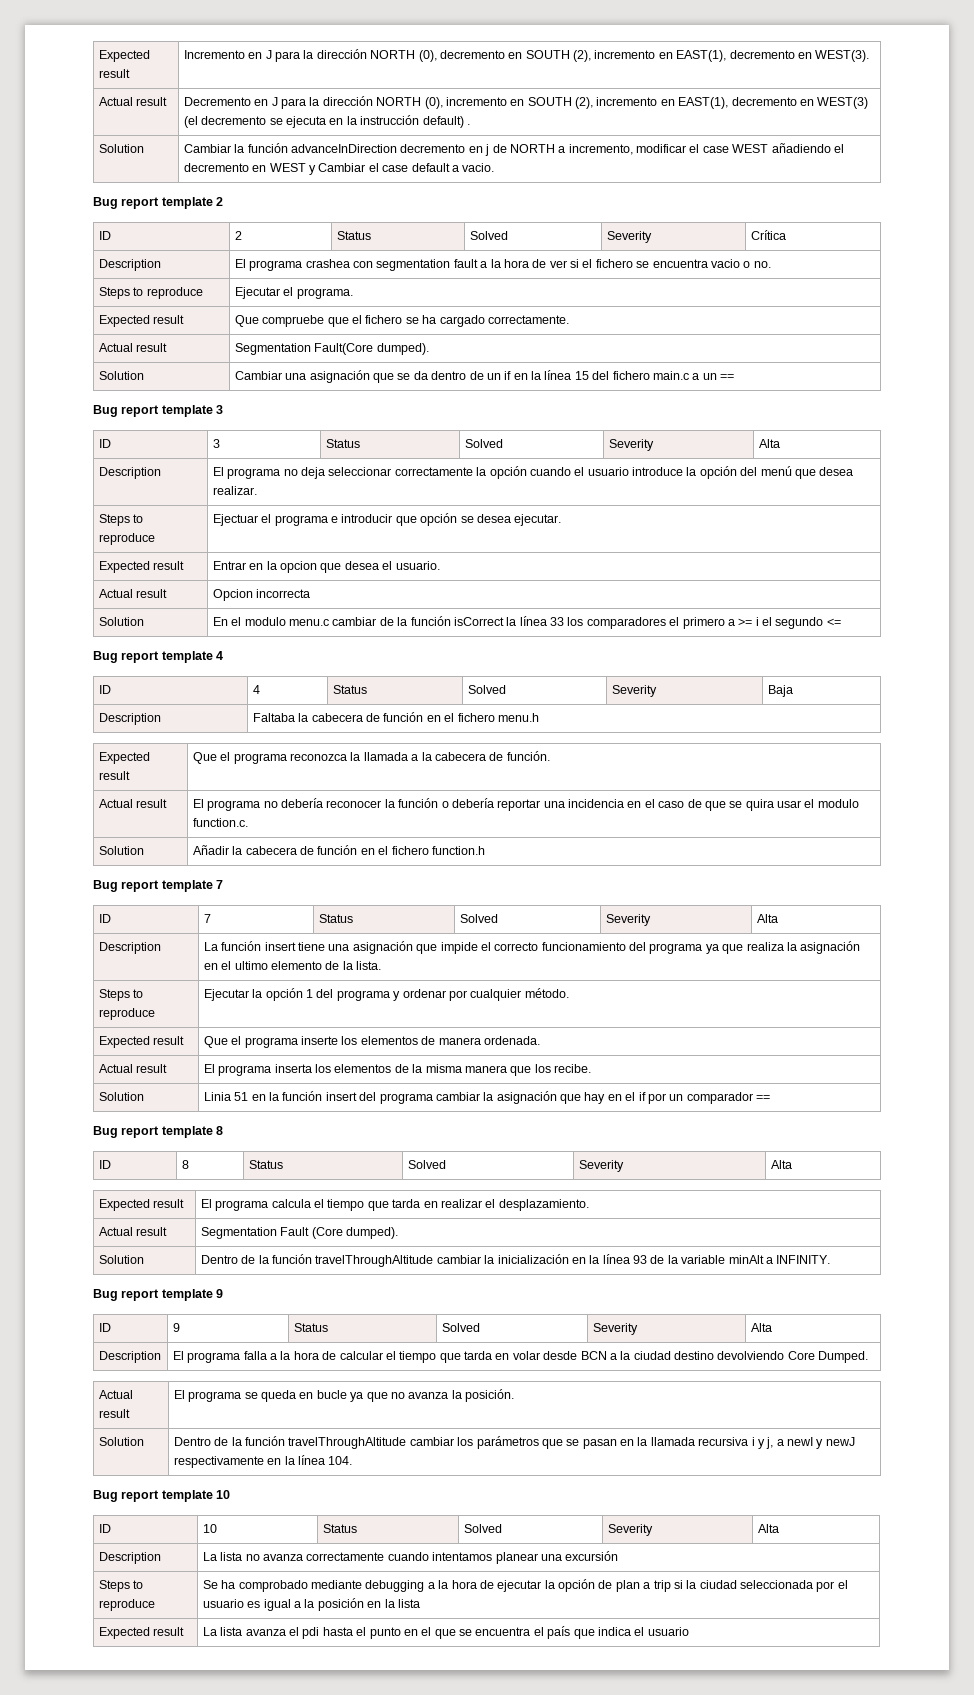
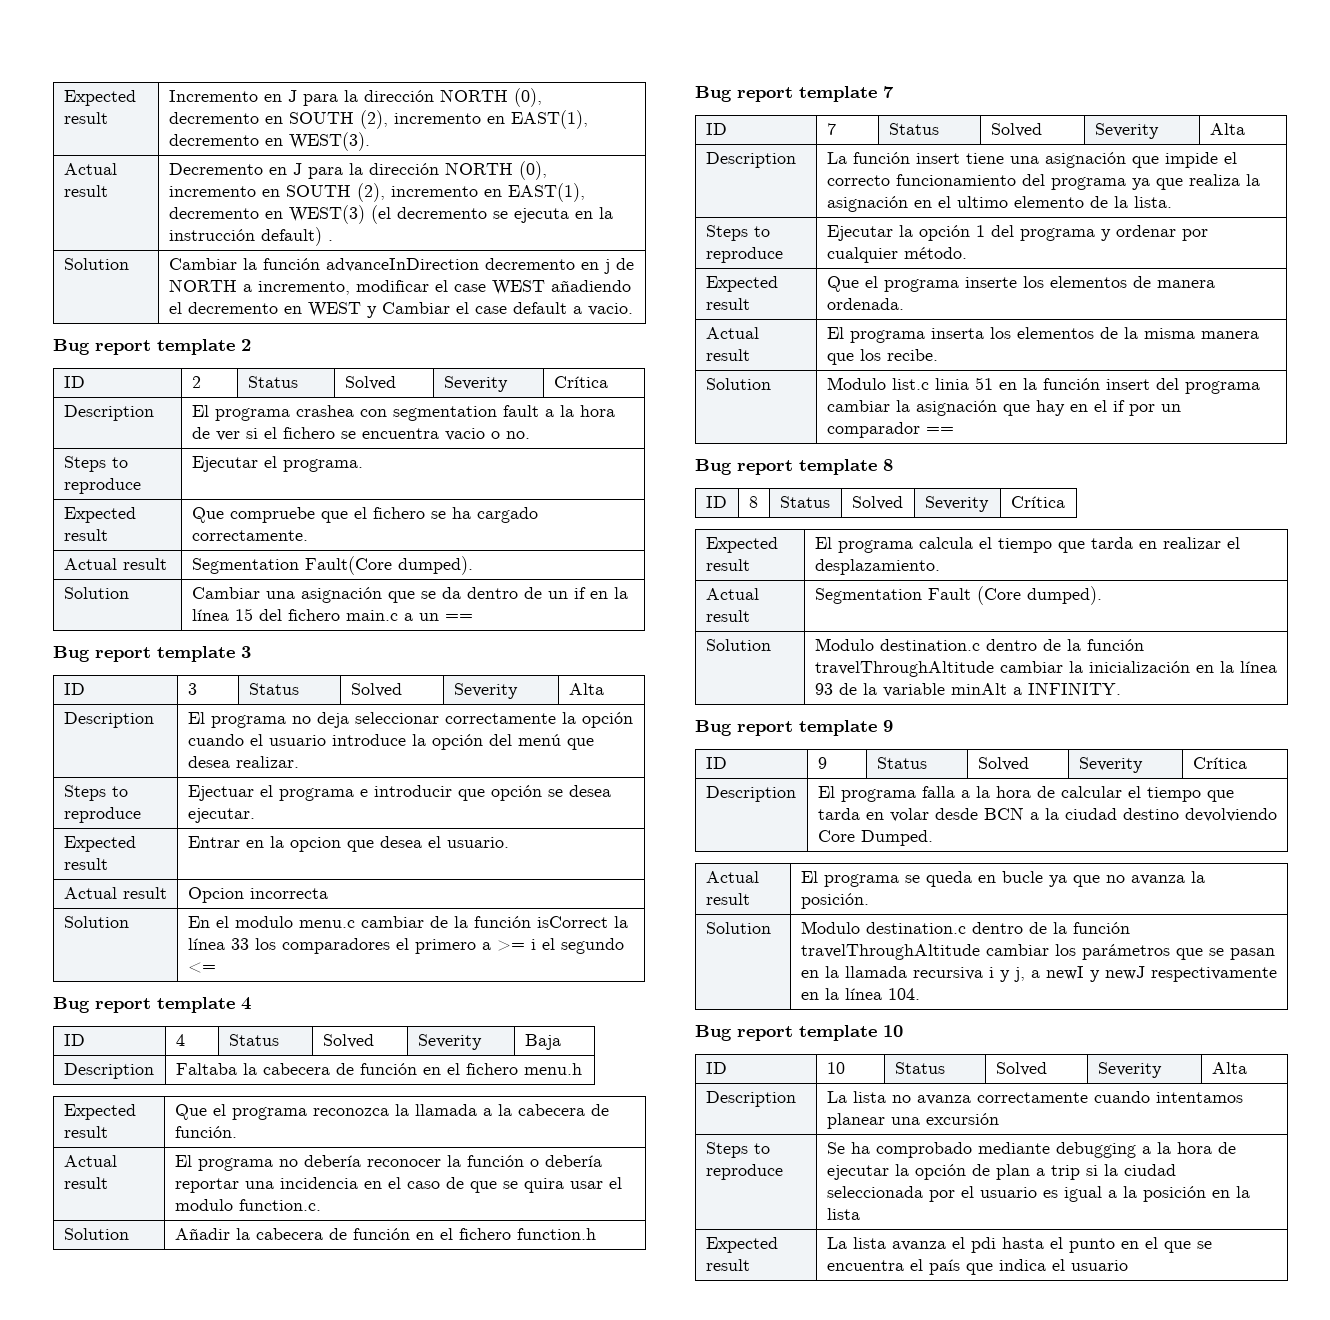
- Solution | Linia 51 en la función insert del programa cambiar la asignación que hay en el if por un comparador ==
+ Solution | Modulo list.c linia 51 en la función insert del programa cambiar la asignación que hay en el if por un comparador ==
- ID | 8 | Status | Solved | Severity | Alta
+ ID | 8 | Status | Solved | Severity | Crítica
- Solution | Dentro de la función travelThroughAltitude cambiar la inicialización en la línea 93 de la variable minAlt a INFINITY.
+ Solution | Modulo destination.c dentro de la función travelThroughAltitude cambiar la inicialización en la línea 93 de la variable minAlt a INFINITY.
- ID | 9 | Status | Solved | Severity | Alta
+ ID | 9 | Status | Solved | Severity | Crítica
- Solution | Dentro de la función travelThroughAltitude cambiar los parámetros que se pasan en la llamada recursiva i y j, a newI y newJ respectivamente en la línea 104.
+ Solution | Modulo destination.c dentro de la función travelThroughAltitude cambiar los parámetros que se pasan en la llamada recursiva i y j, a newI y newJ respectivamente en la línea 104.

